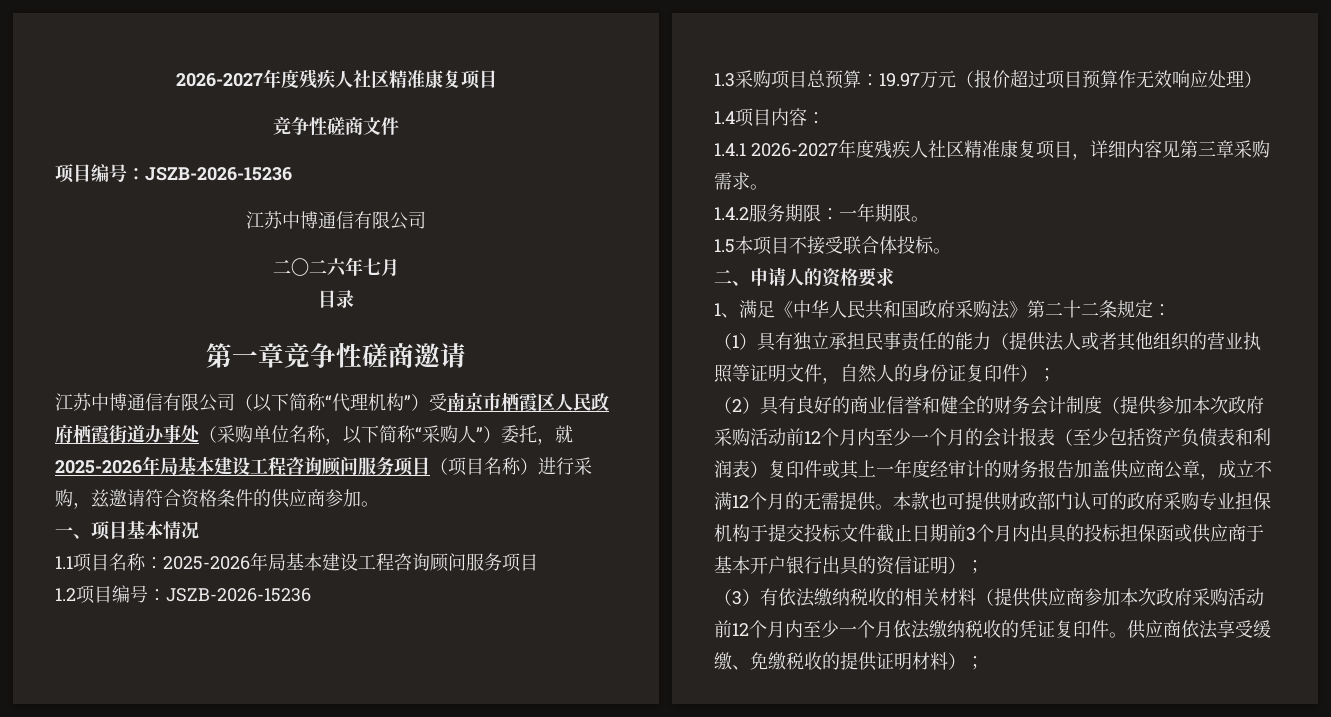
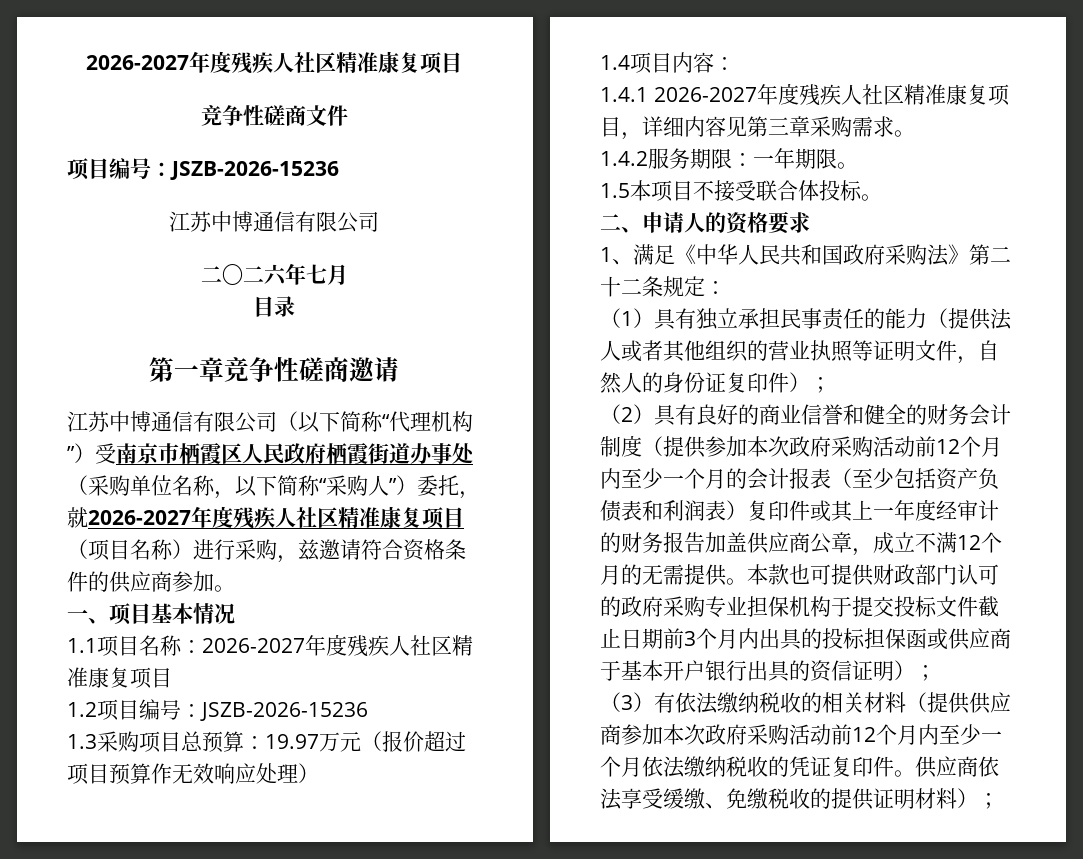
- 江苏中博通信有限公司（以下简称“代理机构”）受南京市栖霞区人民政府栖霞街道办事处（采购单位名称，以下简称“采购人”）委托，就2025-2026年局基本建设工程咨询顾问服务项目（项目名称）进行采购，兹邀请符合资格条件的供应商参加。
+ 江苏中博通信有限公司（以下简称“代理机构”）受南京市栖霞区人民政府栖霞街道办事处（采购单位名称，以下简称“采购人”）委托，就2026-2027年度残疾人社区精准康复项目（项目名称）进行采购，兹邀请符合资格条件的供应商参加。
- 1.1项目名称：2025-2026年局基本建设工程咨询顾问服务项目
+ 1.1项目名称：2026-2027年度残疾人社区精准康复项目

